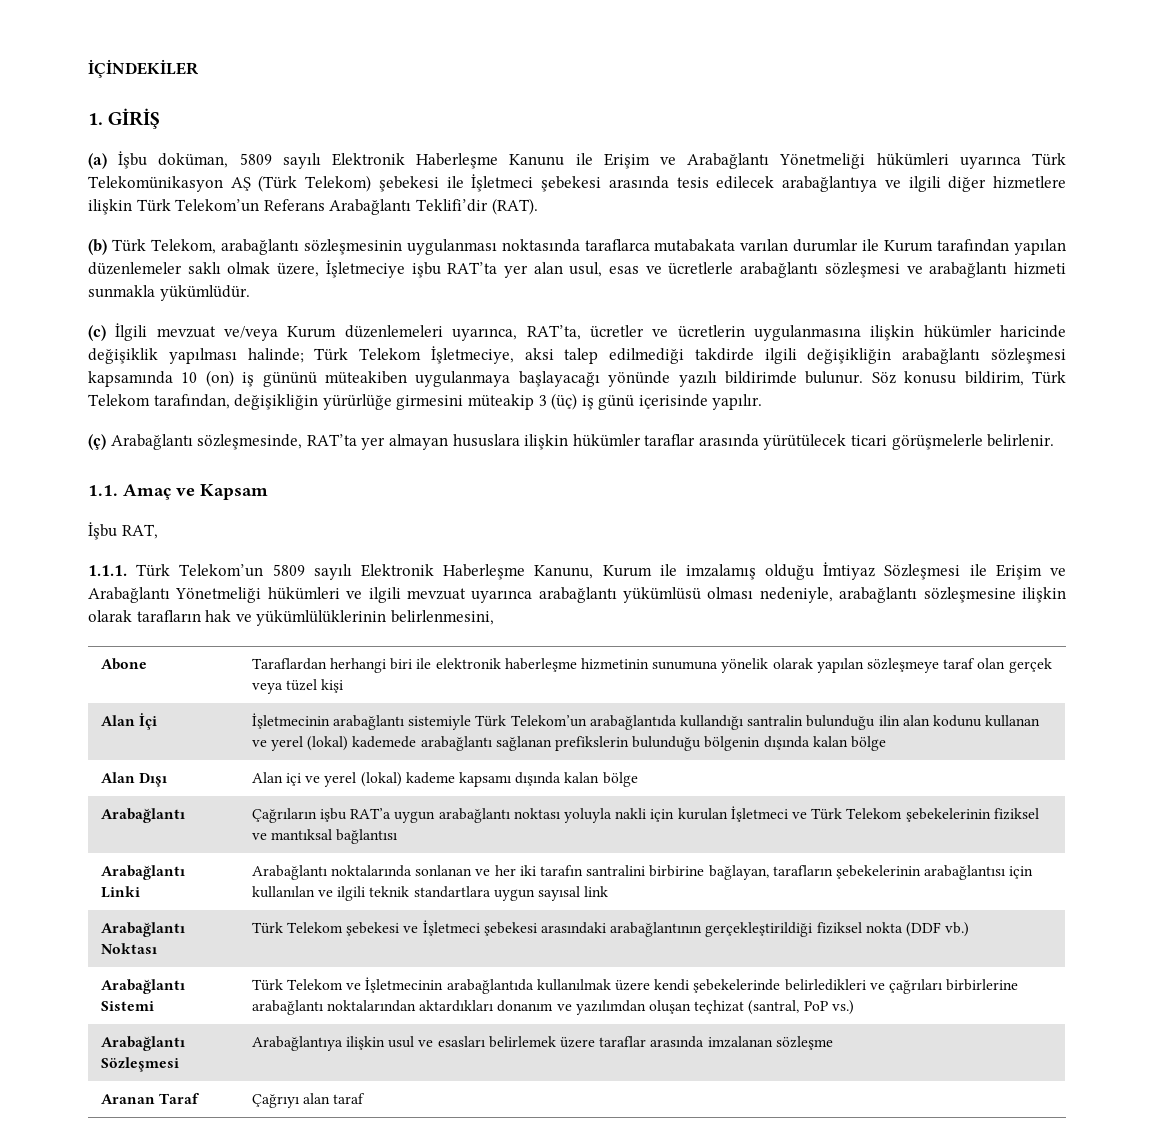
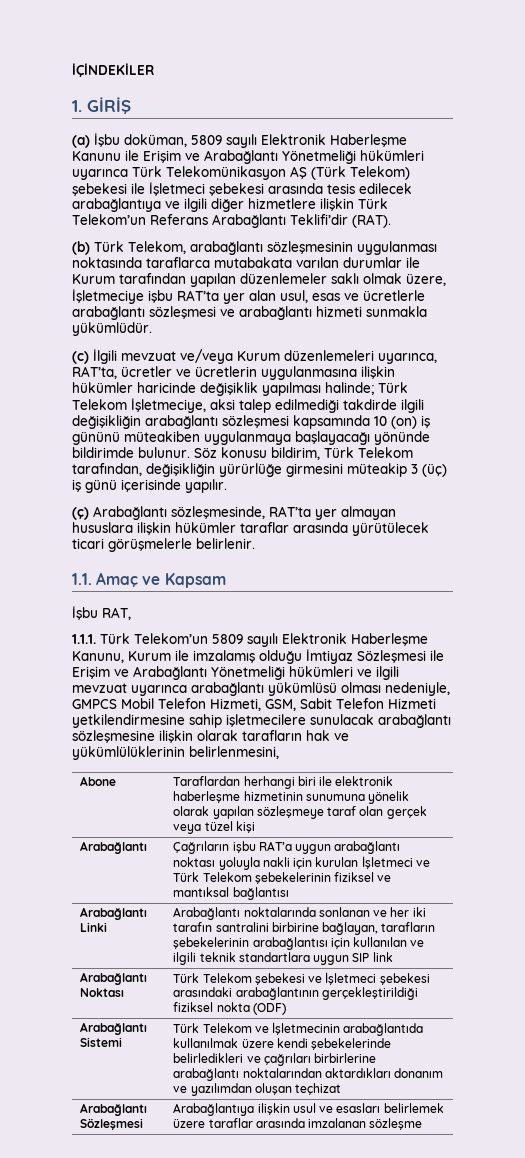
- (c) İlgili mevzuat ve/veya Kurum düzenlemeleri uyarınca, RAT’ta, ücretler ve ücretlerin uygulanmasına ilişkin hükümler haricinde değişiklik yapılması halinde; Türk Telekom İşletmeciye, aksi talep edilmediği takdirde ilgili değişikliğin arabağlantı sözleşmesi kapsamında 10 (on) iş gününü müteakiben uygulanmaya başlayacağı yönünde yazılı bildirimde bulunur.
+ (c) İlgili mevzuat ve/veya Kurum düzenlemeleri uyarınca, RAT’ta, ücretler ve ücretlerin uygulanmasına ilişkin hükümler haricinde değişiklik yapılması halinde; Türk Telekom İşletmeciye, aksi talep edilmediği takdirde ilgili değişikliğin arabağlantı sözleşmesi kapsamında 10 (on) iş gününü müteakiben uygulanmaya başlayacağı yönünde bildirimde bulunur.
- 1.1.1. Türk Telekom’un 5809 sayılı Elektronik Haberleşme Kanunu, Kurum ile imzalamış olduğu İmtiyaz Sözleşmesi ile Erişim ve Arabağlantı Yönetmeliği hükümleri ve ilgili mevzuat uyarınca arabağlantı yükümlüsü olması nedeniyle, arabağlantı sözleşmesine ilişkin olarak tarafların hak ve yükümlülüklerinin belirlenmesini,
+ 1.1.1. Türk Telekom’un 5809 sayılı Elektronik Haberleşme Kanunu, Kurum ile imzalamış olduğu İmtiyaz Sözleşmesi ile Erişim ve Arabağlantı Yönetmeliği hükümleri ve ilgili mevzuat uyarınca arabağlantı yükümlüsü olması nedeniyle, GMPCS Mobil Telefon Hizmeti, GSM, Sabit Telefon Hizmeti yetkilendirmesine sahip işletmecilere sunulacak arabağlantı sözleşmesine ilişkin olarak tarafların hak ve yükümlülüklerinin belirlenmesini,
- Alan İçi | İşletmecinin arabağlantı sistemiyle Türk Telekom’un arabağlantıda kullandığı santralin bulunduğu ilin alan kodunu kullanan ve yerel (lokal) kademede arabağlantı sağlanan prefikslerin bulunduğu bölgenin dışında kalan bölge
- Alan Dışı | Alan içi ve yerel (lokal) kademe kapsamı dışında kalan bölge
- Arabağlantı Linki | Arabağlantı noktalarında sonlanan ve her iki tarafın santralini birbirine bağlayan, tarafların şebekelerinin arabağlantısı için kullanılan ve ilgili teknik standartlara uygun sayısal link
+ Arabağlantı Linki | Arabağlantı noktalarında sonlanan ve her iki tarafın santralini birbirine bağlayan, tarafların şebekelerinin arabağlantısı için kullanılan ve ilgili teknik standartlara uygun SIP link
- Arabağlantı Noktası | Türk Telekom şebekesi ve İşletmeci şebekesi arasındaki arabağlantının gerçekleştirildiği fiziksel nokta (DDF vb.)
+ Arabağlantı Noktası | Türk Telekom şebekesi ve İşletmeci şebekesi arasındaki arabağlantının gerçekleştirildiği fiziksel nokta (ODF)
- Arabağlantı Sistemi | Türk Telekom ve İşletmecinin arabağlantıda kullanılmak üzere kendi şebekelerinde belirledikleri ve çağrıları birbirlerine arabağlantı noktalarından aktardıkları donanım ve yazılımdan oluşan teçhizat (santral, PoP vs.)
+ Arabağlantı Sistemi | Türk Telekom ve İşletmecinin arabağlantıda kullanılmak üzere kendi şebekelerinde belirledikleri ve çağrıları birbirlerine arabağlantı noktalarından aktardıkları donanım ve yazılımdan oluşan teçhizat
- Aranan Taraf | Çağrıyı alan taraf

